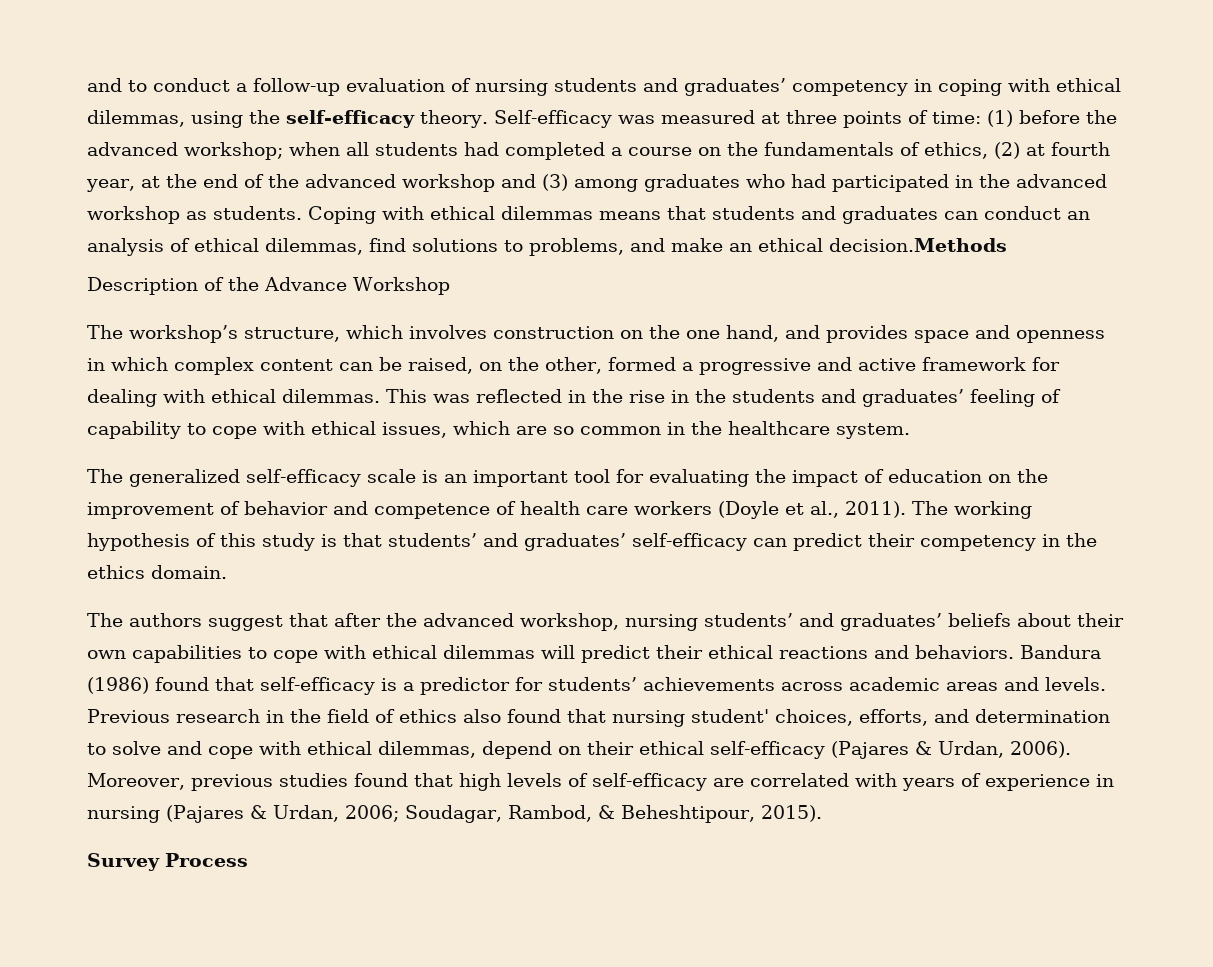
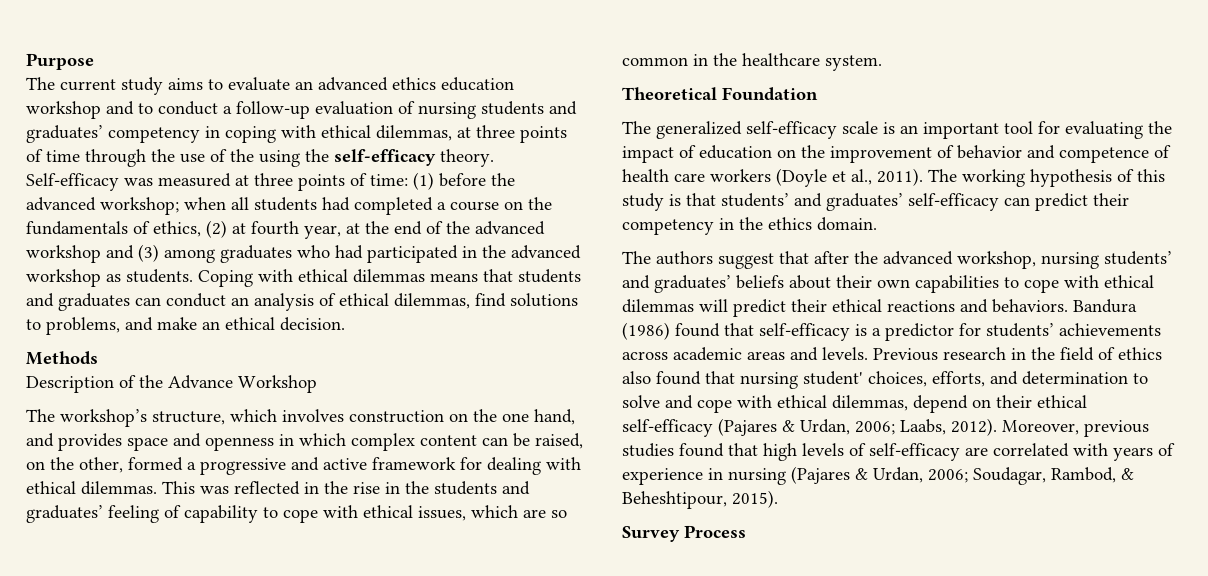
- and to conduct a follow-up evaluation of nursing students and graduates’ competency in coping with ethical dilemmas, using the self-efficacy theory.
+ Purpose
+ The current study aims to evaluate an advanced ethics education workshop and to conduct a follow-up evaluation of nursing students and graduates’ competency in coping with ethical dilemmas, at three points of time through the use of the using the self-efficacy theory.
- Coping with ethical dilemmas means that students and graduates can conduct an analysis of ethical dilemmas, find solutions to problems, and make an ethical decision.Methods
+ Coping with ethical dilemmas means that students and graduates can conduct an analysis of ethical dilemmas, find solutions to problems, and make an ethical decision.
+ Methods
+ Theoretical Foundation
- Previous research in the field of ethics also found that nursing student' choices, efforts, and determination to solve and cope with ethical dilemmas, depend on their ethical self-efficacy (Pajares & Urdan, 2006).
+ Previous research in the field of ethics also found that nursing student' choices, efforts, and determination to solve and cope with ethical dilemmas, depend on their ethical self-efficacy (Pajares & Urdan, 2006; Laabs, 2012).

